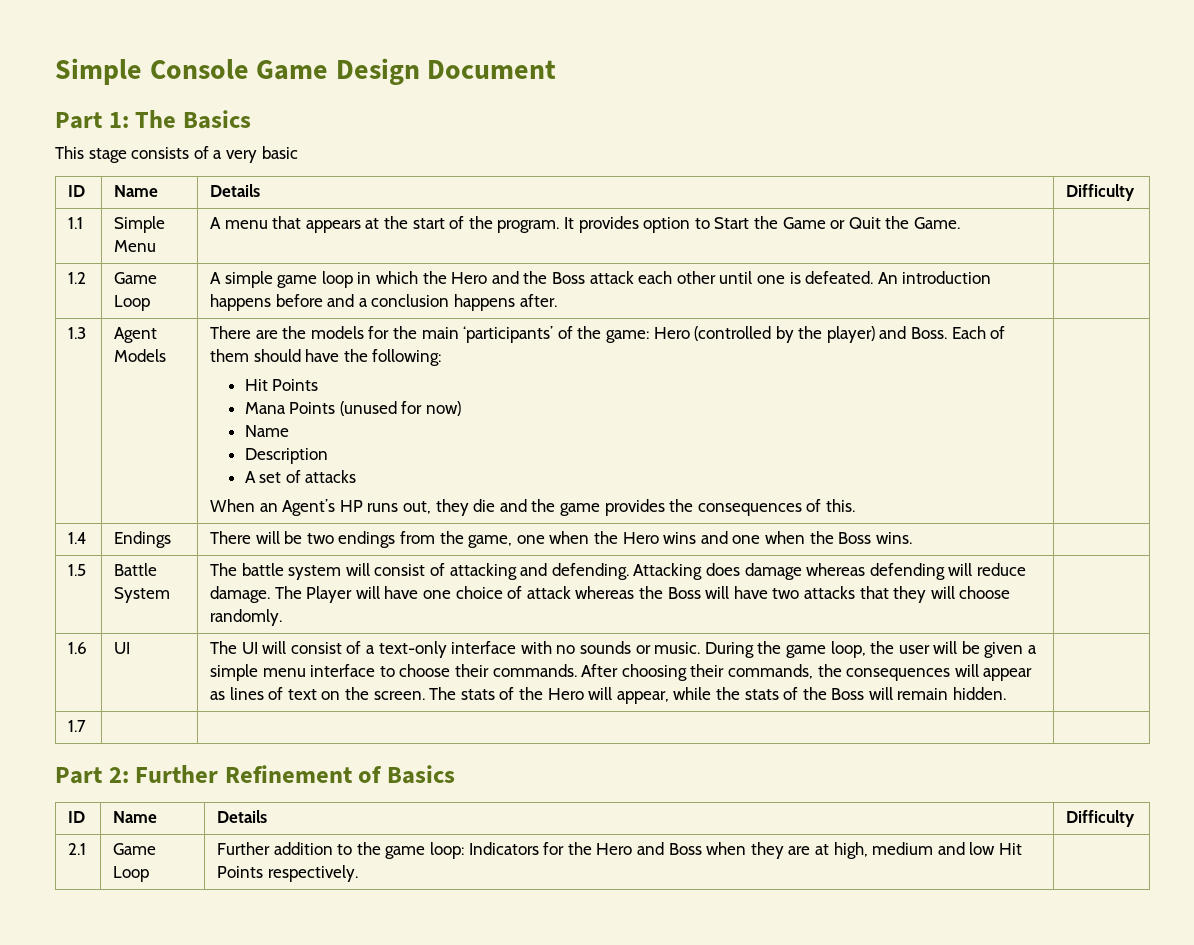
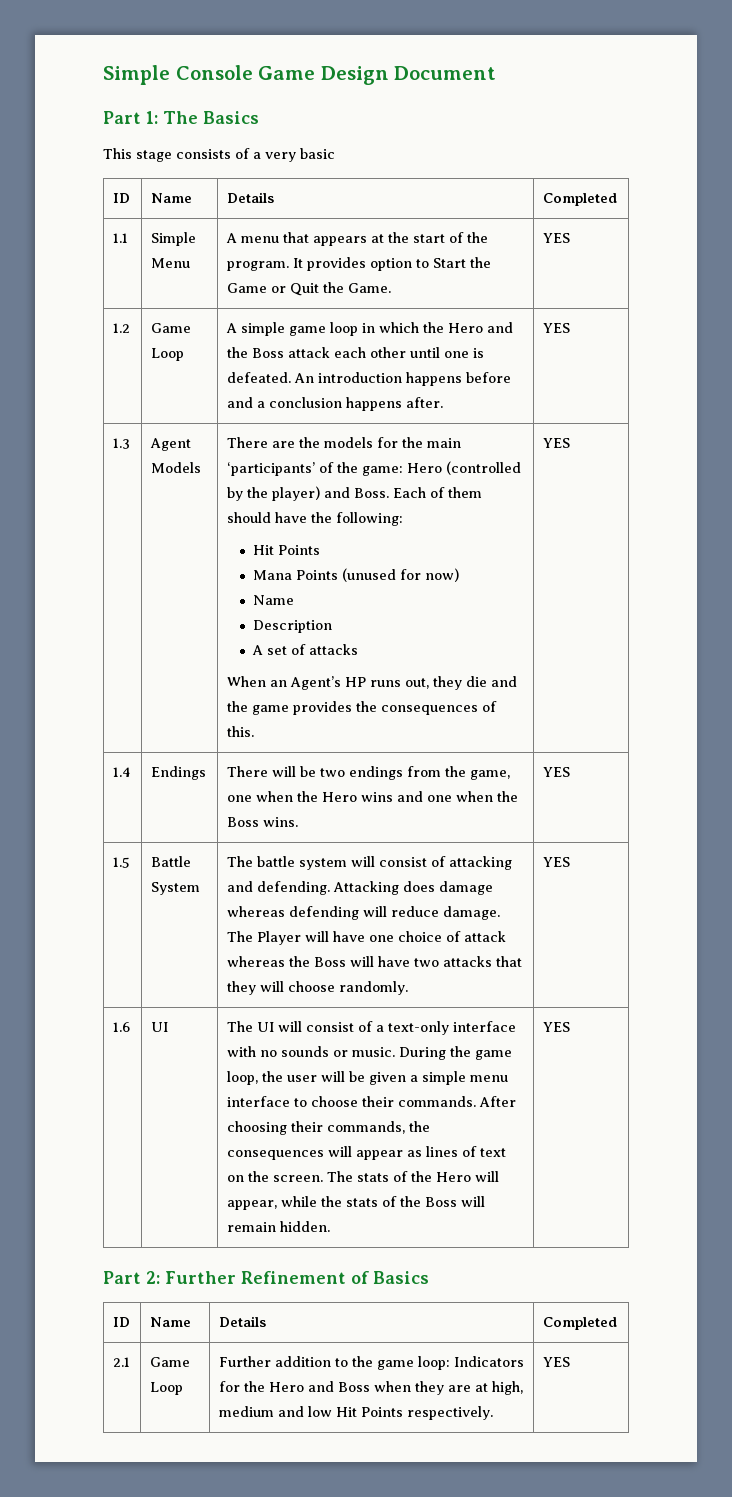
  This stage consists of a very basic
- ID | Name | Details | Difficulty
+ ID | Name | Details | Completed
- 1.1 | Simple Menu | A menu that appears at the start of the program. It provides option to Start the Game or Quit the Game. |
+ 1.1 | Simple Menu | A menu that appears at the start of the program. It provides option to Start the Game or Quit the Game. | YES
- 1.2 | Game Loop | A simple game loop in which the Hero and the Boss attack each other until one is defeated. An introduction happens before and a conclusion happens after. |
+ 1.2 | Game Loop | A simple game loop in which the Hero and the Boss attack each other until one is defeated. An introduction happens before and a conclusion happens after. | YES
- When an Agent’s HP runs out, they die and the game provides the consequences of this.
+ When an Agent’s HP runs out, they die and the game provides the consequences of this. | YES
- 1.4 | Endings | There will be two endings from the game, one when the Hero wins and one when the Boss wins. |
+ 1.4 | Endings | There will be two endings from the game, one when the Hero wins and one when the Boss wins. | YES
- The Player will have one choice of attack whereas the Boss will have two attacks that they will choose randomly.
+ The Player will have one choice of attack whereas the Boss will have two attacks that they will choose randomly. | YES
- The stats of the Hero will appear, while the stats of the Boss will remain hidden. |
- 1.7 | | |
+ The stats of the Hero will appear, while the stats of the Boss will remain hidden. | YES
  Part 2: Further Refinement of Basics
- ID | Name | Details | Difficulty
+ ID | Name | Details | Completed
- 2.1 | Game Loop | Further addition to the game loop: Indicators for the Hero and Boss when they are at high, medium and low Hit Points respectively. |
+ 2.1 | Game Loop | Further addition to the game loop: Indicators for the Hero and Boss when they are at high, medium and low Hit Points respectively. | YES

